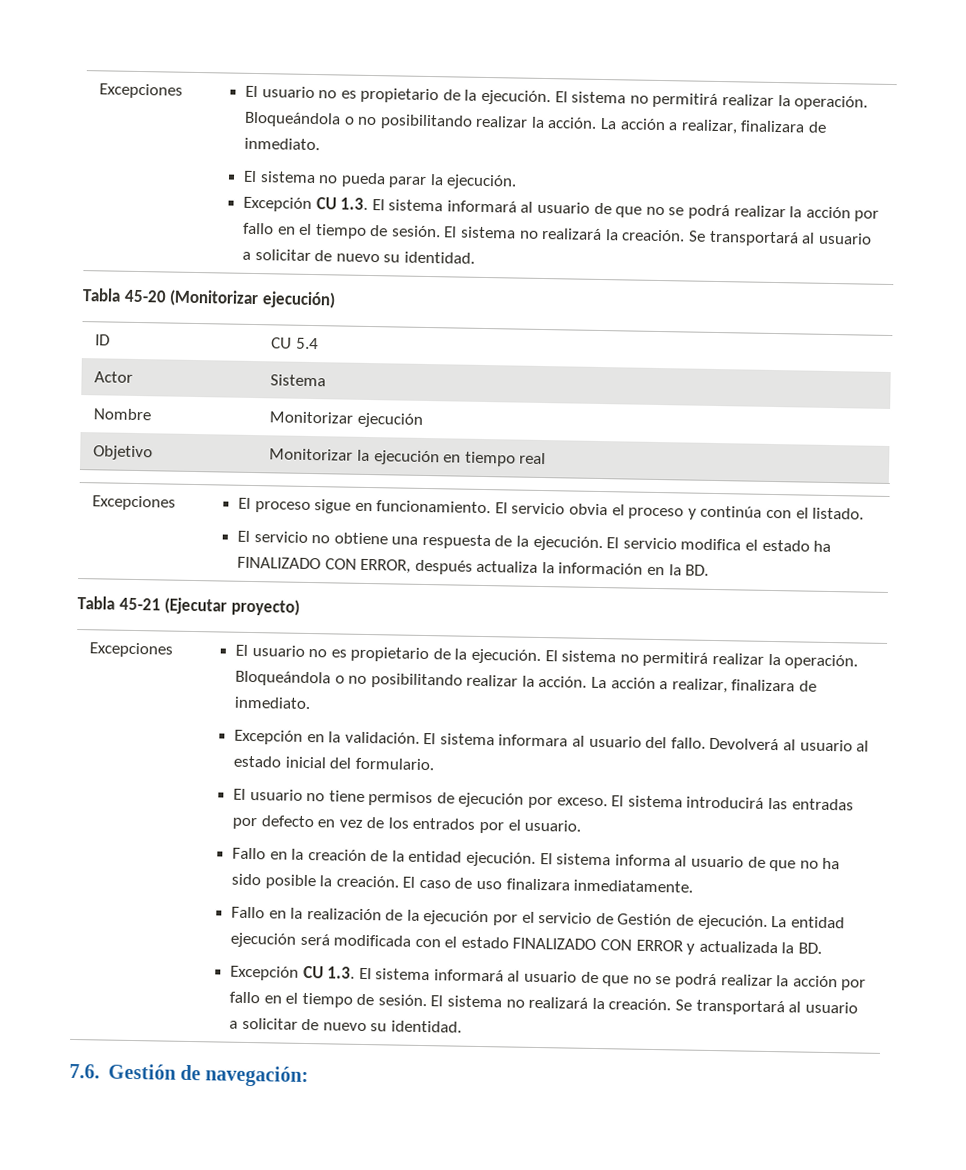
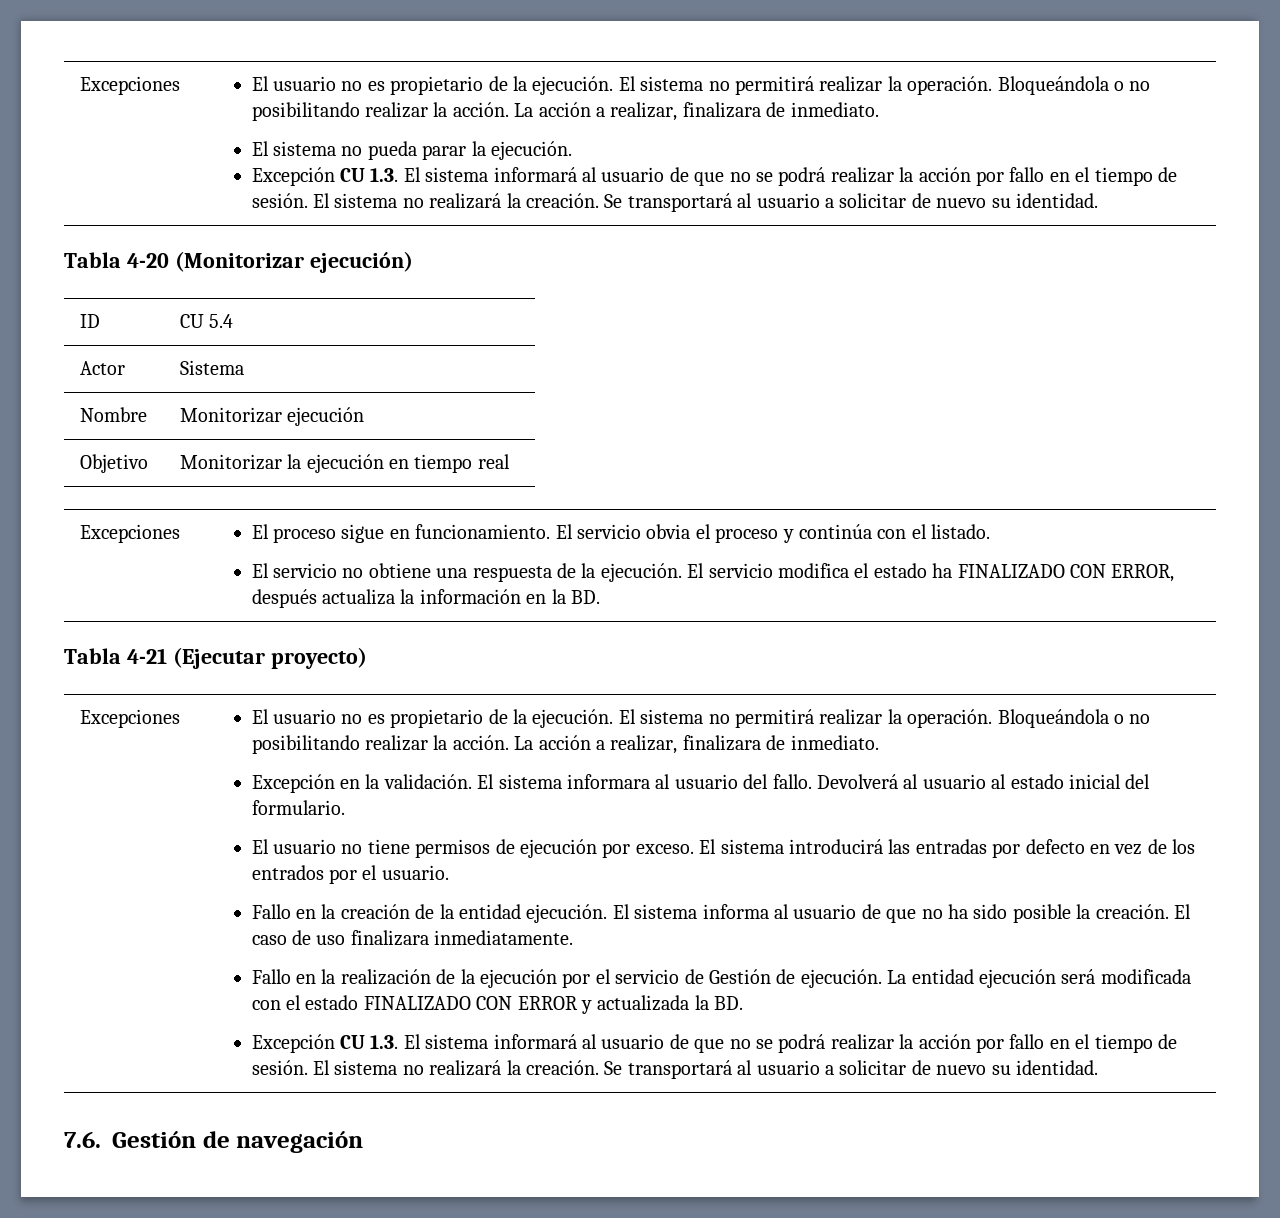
- Tabla 45-20 (Monitorizar ejecución)
+ Tabla 4-20 (Monitorizar ejecución)
- Tabla 45-21 (Ejecutar proyecto)
+ Tabla 4-21 (Ejecutar proyecto)
- 7.6. Gestión de navegación:
+ 7.6. Gestión de navegación

